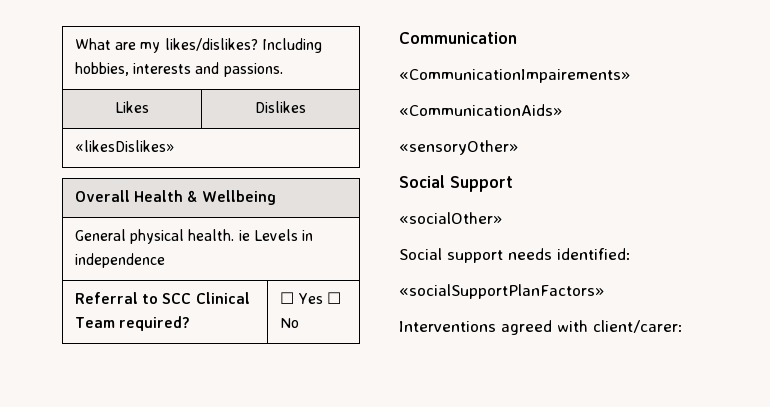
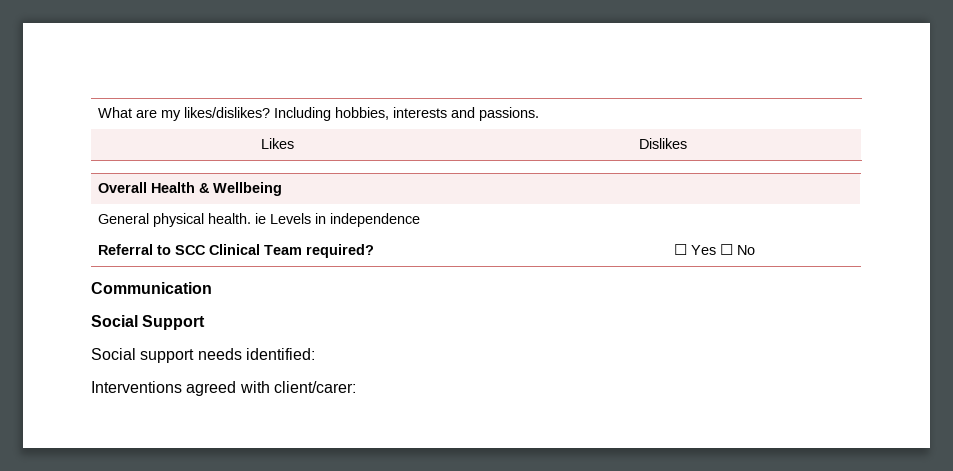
- «likesDislikes»
- «CommunicationImpairements»
- «CommunicationAids»
- «sensoryOther»
- «socialOther»
- «socialSupportPlanFactors»

